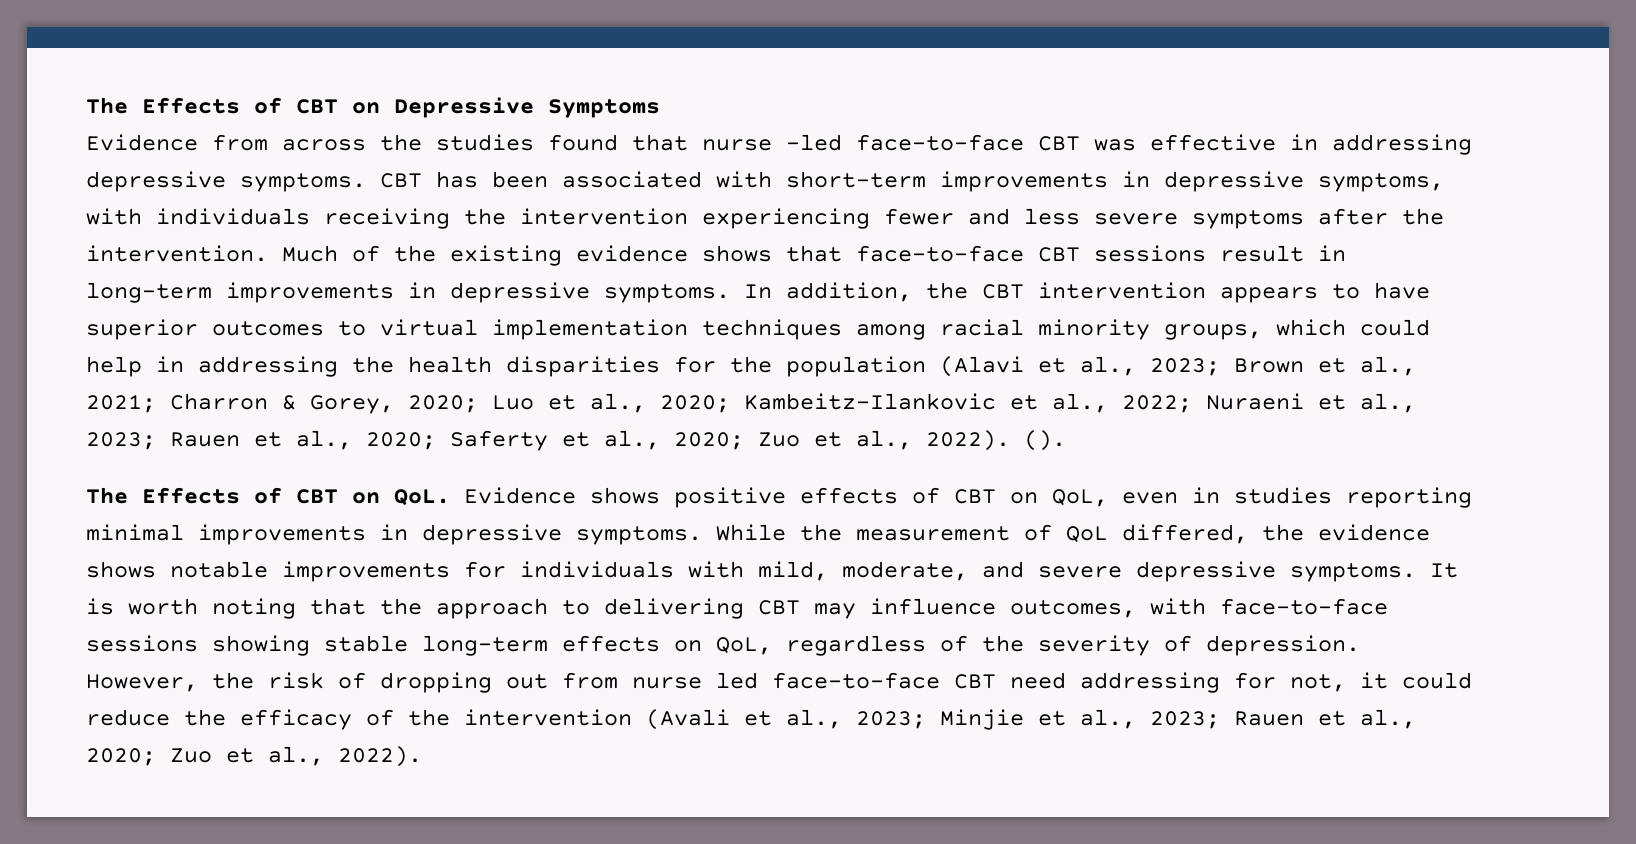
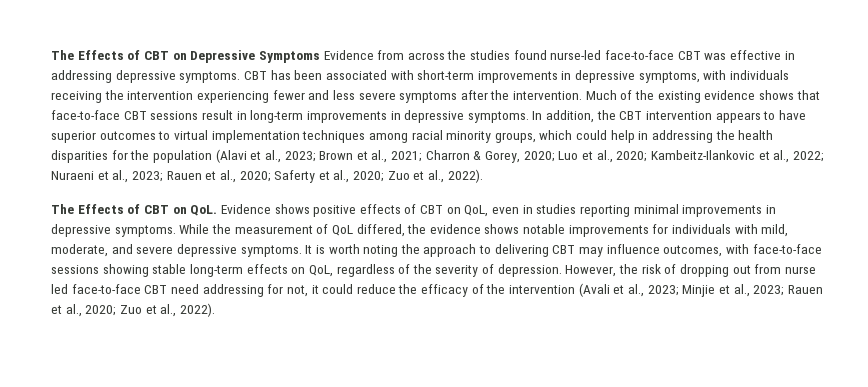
- The Effects of CBT on Depressive Symptoms
- Evidence from across the studies found that nurse -led face-to-face CBT was effective in addressing depressive symptoms.
+ The Effects of CBT on Depressive Symptoms Evidence from across the studies found nurse-led face-to-face CBT was effective in addressing depressive symptoms.
- ().
- It is worth noting that the approach to delivering CBT may influence outcomes, with face-to-face sessions showing stable long-term effects on QoL, regardless of the severity of depression.
+ It is worth noting the approach to delivering CBT may influence outcomes, with face-to-face sessions showing stable long-term effects on QoL, regardless of the severity of depression.

